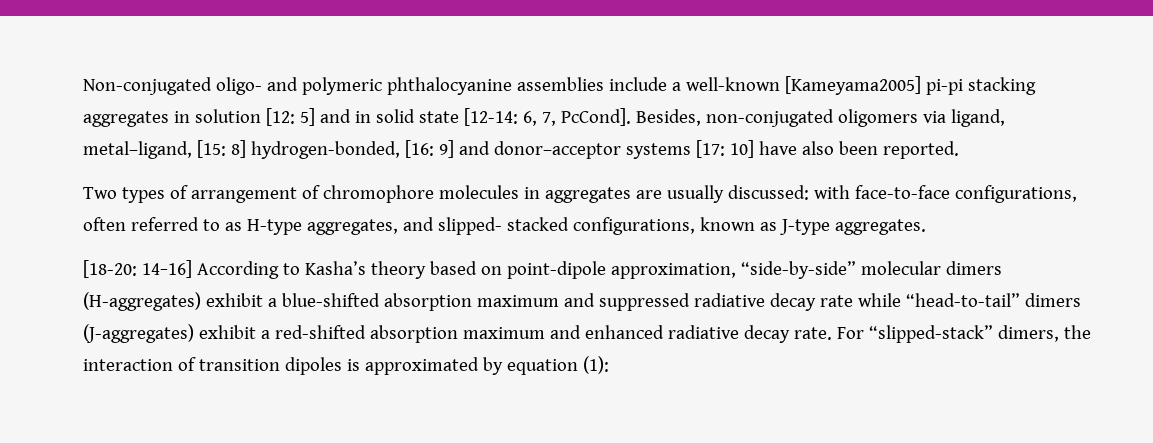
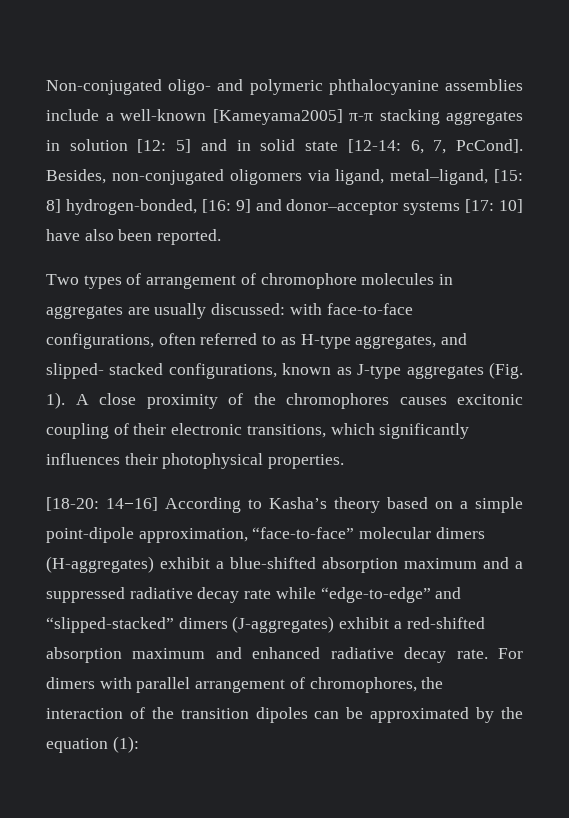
- Non-conjugated oligo- and polymeric phthalocyanine assemblies include a well-known [Kameyama2005] pi-pi stacking aggregates in solution [12: 5] and in solid state [12-14: 6, 7, PcCond].
+ Non-conjugated oligo- and polymeric phthalocyanine assemblies include a well-known [Kameyama2005] π-π stacking aggregates in solution [12: 5] and in solid state [12-14: 6, 7, PcCond].
- Two types of arrangement of chromophore molecules in aggregates are usually discussed: with face-to-face configurations, often referred to as H-type aggregates, and slipped- stacked configurations, known as J-type aggregates.
+ Two types of arrangement of chromophore molecules in aggregates are usually discussed: with face-to-face configurations, often referred to as H-type aggregates, and slipped- stacked configurations, known as J-type aggregates (Fig. 1). A close proximity of the chromophores causes excitonic coupling of their electronic transitions, which significantly influences their photophysical properties.
- [18-20: 14−16] According to Kasha’s theory based on point-dipole approximation, “side-by-side” molecular dimers (H-aggregates) exhibit a blue-shifted absorption maximum and suppressed radiative decay rate while “head-to-tail” dimers (J-aggregates) exhibit a red-shifted absorption maximum and enhanced radiative decay rate.
+ [18-20: 14−16] According to Kasha’s theory based on a simple point-dipole approximation, “face-to-face” molecular dimers (H-aggregates) exhibit a blue-shifted absorption maximum and a suppressed radiative decay rate while “edge-to-edge” and “slipped-stacked” dimers (J-aggregates) exhibit a red-shifted absorption maximum and enhanced radiative decay rate.
- For “slipped-stack” dimers, the interaction of transition dipoles is approximated by equation (1):
+ For dimers with parallel arrangement of chromophores, the interaction of the transition dipoles can be approximated by the equation (1):

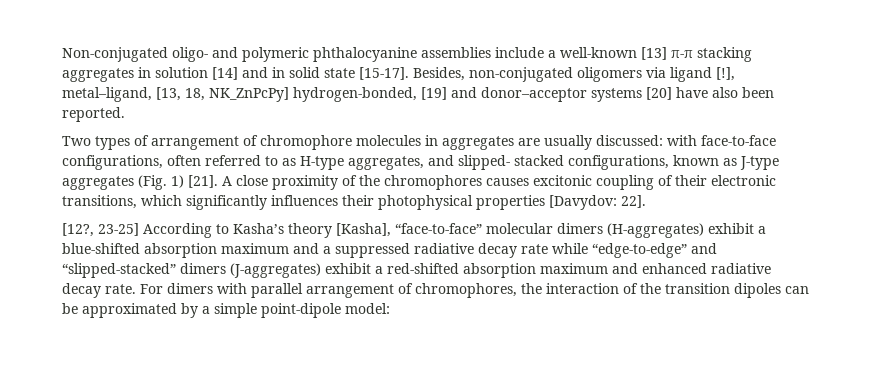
- Non-conjugated oligo- and polymeric phthalocyanine assemblies include a well-known [Kameyama2005] π-π stacking aggregates in solution [12: 5] and in solid state [12-14: 6, 7, PcCond]. Besides, non-conjugated oligomers via ligand, metal–ligand, [15: 8] hydrogen-bonded, [16: 9] and donor–acceptor systems [17: 10] have also been reported.
+ Non-conjugated oligo- and polymeric phthalocyanine assemblies include a well-known [13] π-π stacking aggregates in solution [14] and in solid state [15-17]. Besides, non-conjugated oligomers via ligand [!], metal–ligand, [13, 18, NK_ZnPcPy] hydrogen-bonded, [19] and donor–acceptor systems [20] have also been reported.
- Two types of arrangement of chromophore molecules in aggregates are usually discussed: with face-to-face configurations, often referred to as H-type aggregates, and slipped- stacked configurations, known as J-type aggregates (Fig. 1).
+ Two types of arrangement of chromophore molecules in aggregates are usually discussed: with face-to-face configurations, often referred to as H-type aggregates, and slipped- stacked configurations, known as J-type aggregates (Fig. 1) [21].
- A close proximity of the chromophores causes excitonic coupling of their electronic transitions, which significantly influences their photophysical properties.
- [18-20: 14−16] According to Kasha’s theory based on a simple point-dipole approximation, “face-to-face” molecular dimers (H-aggregates) exhibit a blue-shifted absorption maximum and a suppressed radiative decay rate while “edge-to-edge” and “slipped-stacked” dimers (J-aggregates) exhibit a red-shifted absorption maximum and enhanced radiative decay rate.
+ A close proximity of the chromophores causes excitonic coupling of their electronic transitions, which significantly influences their photophysical properties [Davydov: 22].
+ [12?, 23-25] According to Kasha’s theory [Kasha], “face-to-face” molecular dimers (H-aggregates) exhibit a blue-shifted absorption maximum and a suppressed radiative decay rate while “edge-to-edge” and “slipped-stacked” dimers (J-aggregates) exhibit a red-shifted absorption maximum and enhanced radiative decay rate.
- For dimers with parallel arrangement of chromophores, the interaction of the transition dipoles can be approximated by the equation (1):
+ For dimers with parallel arrangement of chromophores, the interaction of the transition dipoles can be approximated by a simple point-dipole model:

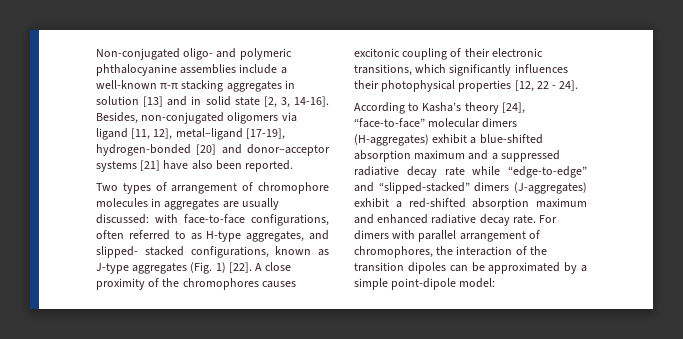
- Non-conjugated oligo- and polymeric phthalocyanine assemblies include a well-known [13] π-π stacking aggregates in solution [14] and in solid state [15-17].
+ Non-conjugated oligo- and polymeric phthalocyanine assemblies include a well-known π-π stacking aggregates in solution [13] and in solid state [2, 3, 14-16].
- Besides, non-conjugated oligomers via ligand [!], metal–ligand, [13, 18, NK_ZnPcPy] hydrogen-bonded, [19] and donor–acceptor systems [20] have also been reported.
+ Besides, non-conjugated oligomers via ligand [11, 12], metal–ligand [17-19], hydrogen-bonded [20] and donor–acceptor systems [21] have also been reported.
- Two types of arrangement of chromophore molecules in aggregates are usually discussed: with face-to-face configurations, often referred to as H-type aggregates, and slipped- stacked configurations, known as J-type aggregates (Fig. 1) [21].
+ Two types of arrangement of chromophore molecules in aggregates are usually discussed: with face-to-face configurations, often referred to as H-type aggregates, and slipped- stacked configurations, known as J-type aggregates (Fig. 1) [22].
- A close proximity of the chromophores causes excitonic coupling of their electronic transitions, which significantly influences their photophysical properties [Davydov: 22].
- [12?, 23-25] According to Kasha’s theory [Kasha], “face-to-face” molecular dimers (H-aggregates) exhibit a blue-shifted absorption maximum and a suppressed radiative decay rate while “edge-to-edge” and “slipped-stacked” dimers (J-aggregates) exhibit a red-shifted absorption maximum and enhanced radiative decay rate.
+ A close proximity of the chromophores causes excitonic coupling of their electronic transitions, which significantly influences their photophysical properties [12, 22 - 24].
+ According to Kasha’s theory [24], “face-to-face” molecular dimers (H-aggregates) exhibit a blue-shifted absorption maximum and a suppressed radiative decay rate while “edge-to-edge” and “slipped-stacked” dimers (J-aggregates) exhibit a red-shifted absorption maximum and enhanced radiative decay rate.

